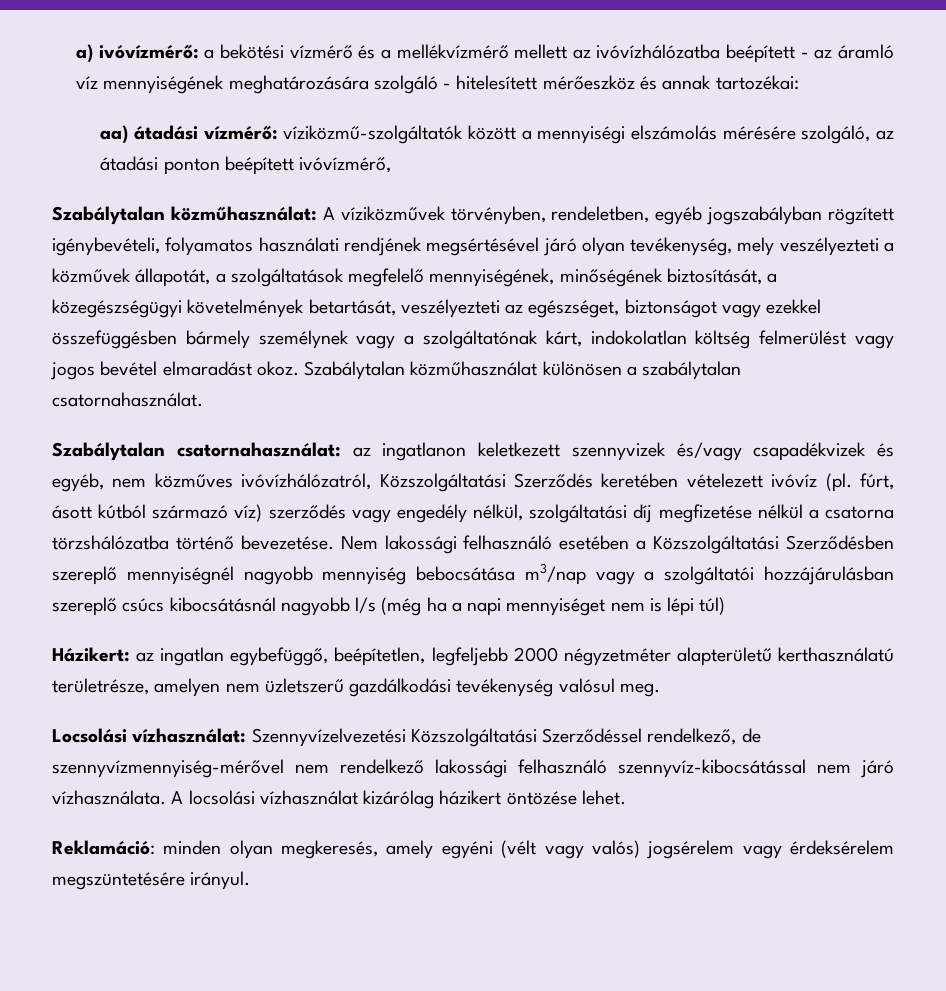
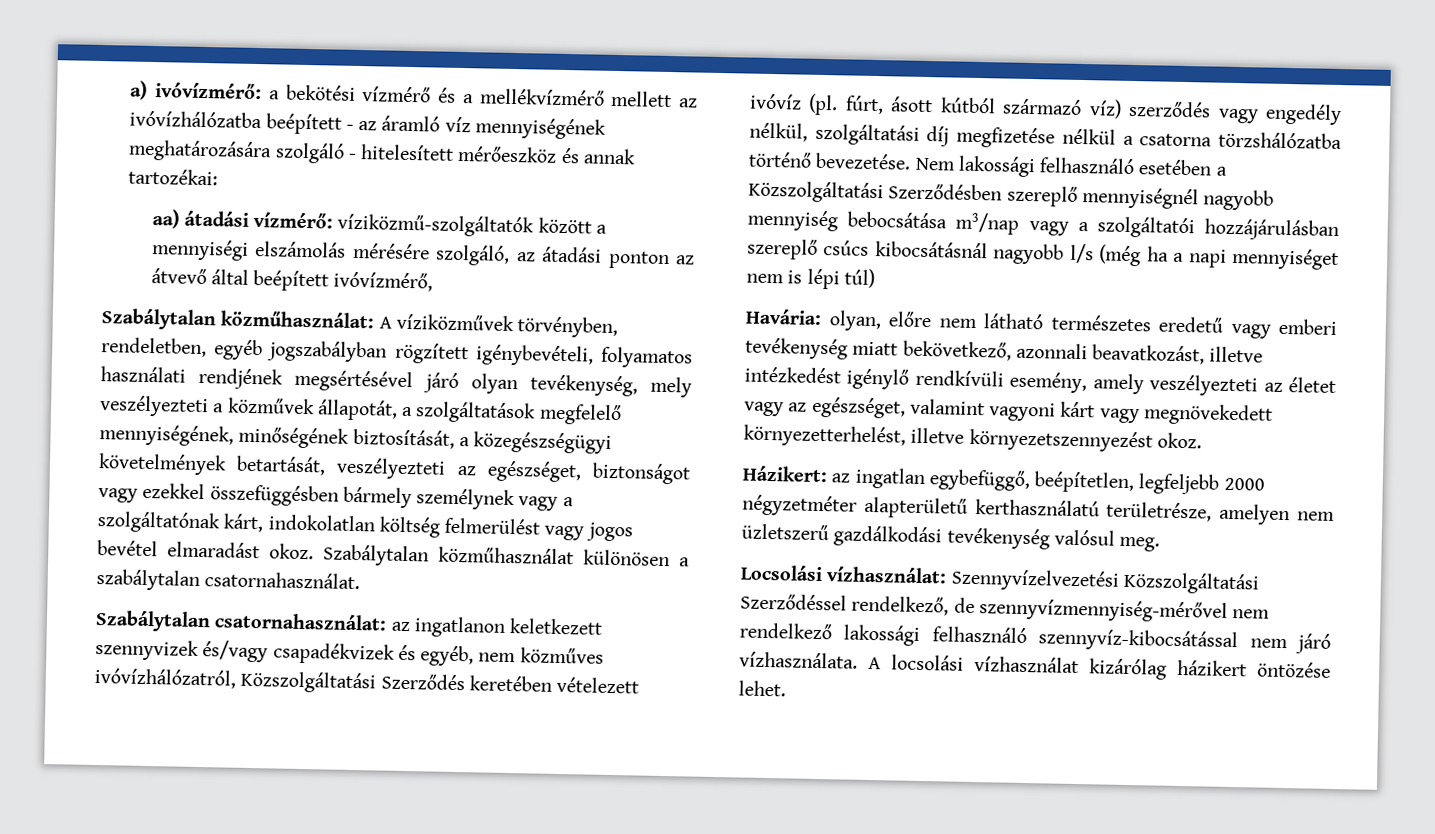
- aa) átadási vízmérő: víziközmű-szolgáltatók között a mennyiségi elszámolás mérésére szolgáló, az átadási ponton beépített ivóvízmérő,
+ aa) átadási vízmérő: víziközmű-szolgáltatók között a mennyiségi elszámolás mérésére szolgáló, az átadási ponton az átvevő által beépített ivóvízmérő,
+ Havária: olyan, előre nem látható természetes eredetű vagy emberi tevékenység miatt bekövetkező, azonnali beavatkozást, illetve intézkedést igénylő rendkívüli esemény, amely veszélyezteti az életet vagy az egészséget, valamint vagyoni kárt vagy megnövekedett környezetterhelést, illetve környezetszennyezést okoz.
- Reklamáció: minden olyan megkeresés, amely egyéni (vélt vagy valós) jogsérelem vagy érdeksérelem megszüntetésére irányul.

